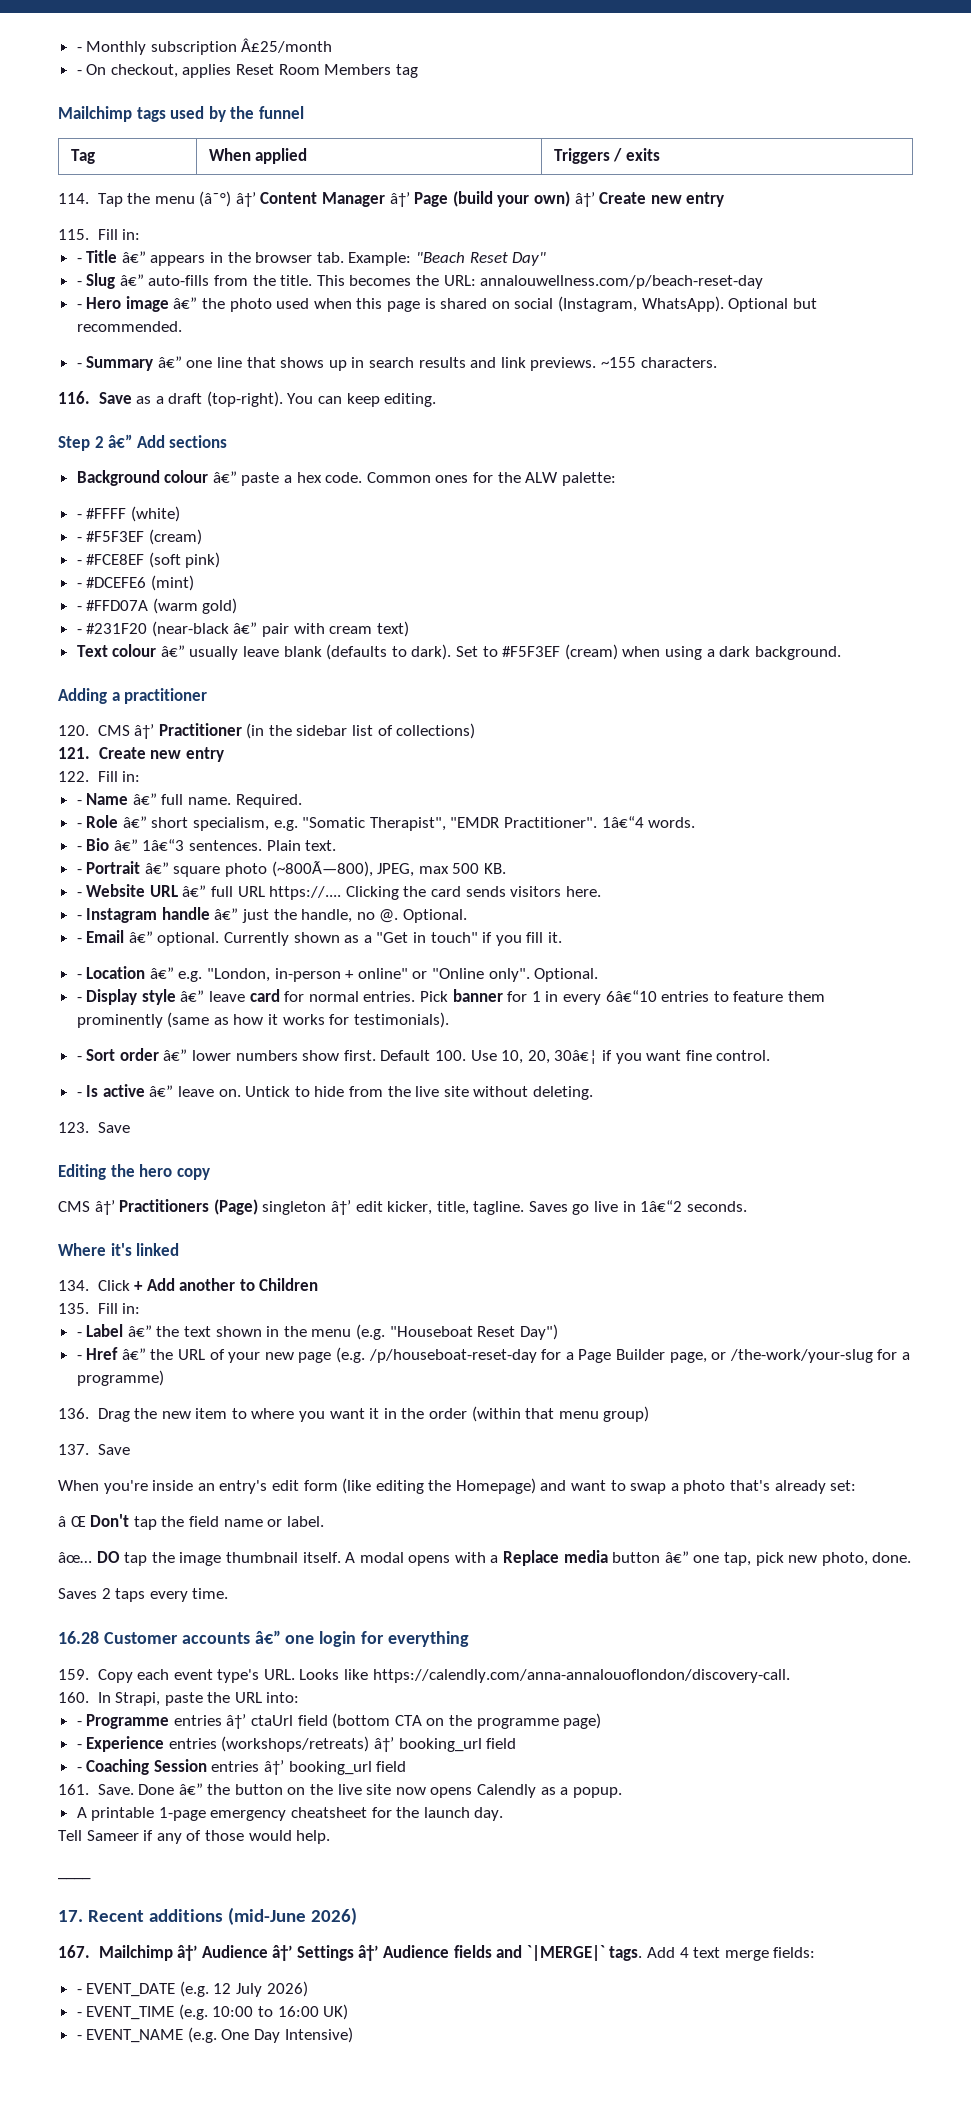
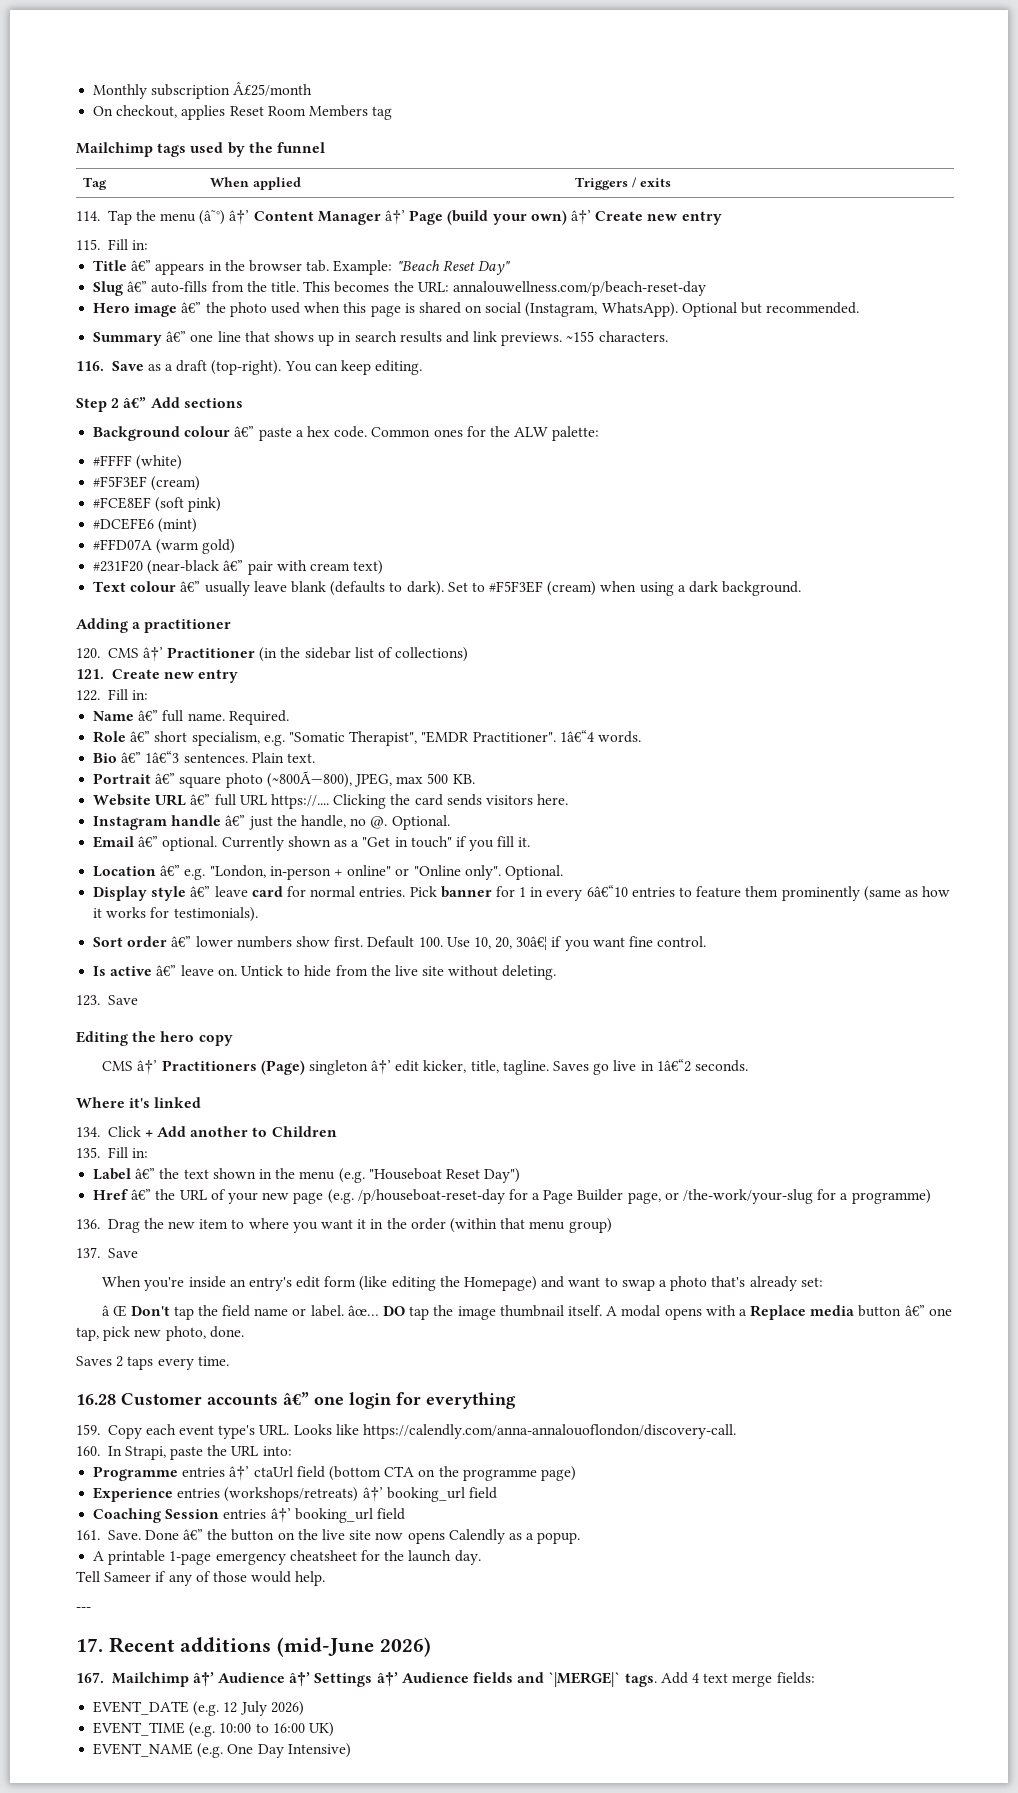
- - Monthly subscription Â£25/month
+ Monthly subscription Â£25/month
- - On checkout, applies Reset Room Members tag
+ On checkout, applies Reset Room Members tag
- - Title â€” appears in the browser tab. Example: "Beach Reset Day"
+ Title â€” appears in the browser tab. Example: "Beach Reset Day"
- - Slug â€” auto-fills from the title.
+ Slug â€” auto-fills from the title.
- - Hero image â€” the photo used when this page is shared on social (Instagram, WhatsApp).
+ Hero image â€” the photo used when this page is shared on social (Instagram, WhatsApp).
- - Summary â€” one line that shows up in search results and link previews.
+ Summary â€” one line that shows up in search results and link previews.
- - #FFFF (white)
- - #F5F3EF (cream)
+ #FFFF (white)
+ #F5F3EF (cream)
- - #FCE8EF (soft pink)
+ #FCE8EF (soft pink)
- - #DCEFE6 (mint)
+ #DCEFE6 (mint)
- - #FFD07A (warm gold)
+ #FFD07A (warm gold)
- - #231F20 (near-black â€” pair with cream text)
+ #231F20 (near-black â€” pair with cream text)
- - Name â€” full name.
+ Name â€” full name.
- - Role â€” short specialism, e.g. "Somatic Therapist", "EMDR Practitioner".
+ Role â€” short specialism, e.g. "Somatic Therapist", "EMDR Practitioner".
- - Bio â€” 1â€“3 sentences.
+ Bio â€” 1â€“3 sentences.
- - Portrait â€” square photo (~800Ã—800), JPEG, max 500 KB.
+ Portrait â€” square photo (~800Ã—800), JPEG, max 500 KB.
- - Website URL â€” full URL https://....
+ Website URL â€” full URL https://....
- - Instagram handle â€” just the handle, no @.
+ Instagram handle â€” just the handle, no @.
- - Email â€” optional.
+ Email â€” optional.
- - Location â€” e.g. "London, in-person + online" or "Online only".
+ Location â€” e.g. "London, in-person + online" or "Online only".
- - Display style â€” leave card for normal entries.
+ Display style â€” leave card for normal entries.
- - Sort order â€” lower numbers show first.
+ Sort order â€” lower numbers show first.
- - Is active â€” leave on.
+ Is active â€” leave on.
- - Label â€” the text shown in the menu (e.g. "Houseboat Reset Day")
+ Label â€” the text shown in the menu (e.g. "Houseboat Reset Day")
- - Href â€” the URL of your new page (e.g. /p/houseboat-reset-day for a Page Builder page, or /the-work/your-slug for a programme)
+ Href â€” the URL of your new page (e.g. /p/houseboat-reset-day for a Page Builder page, or /the-work/your-slug for a programme)
- â Œ Don't tap the field name or label.
- âœ…
+ â Œ Don't tap the field name or label. âœ…
- - Programme entries â†’ ctaUrl field (bottom CTA on the programme page)
+ Programme entries â†’ ctaUrl field (bottom CTA on the programme page)
- - Experience entries (workshops/retreats) â†’ booking_url field
+ Experience entries (workshops/retreats) â†’ booking_url field
- - Coaching Session entries â†’ booking_url field
+ Coaching Session entries â†’ booking_url field
- ____
+ ---
- - EVENT_DATE (e.g. 12 July 2026)
+ EVENT_DATE (e.g. 12 July 2026)
- - EVENT_TIME (e.g. 10:00 to 16:00 UK)
+ EVENT_TIME (e.g. 10:00 to 16:00 UK)
- - EVENT_NAME (e.g. One Day Intensive)
+ EVENT_NAME (e.g. One Day Intensive)

